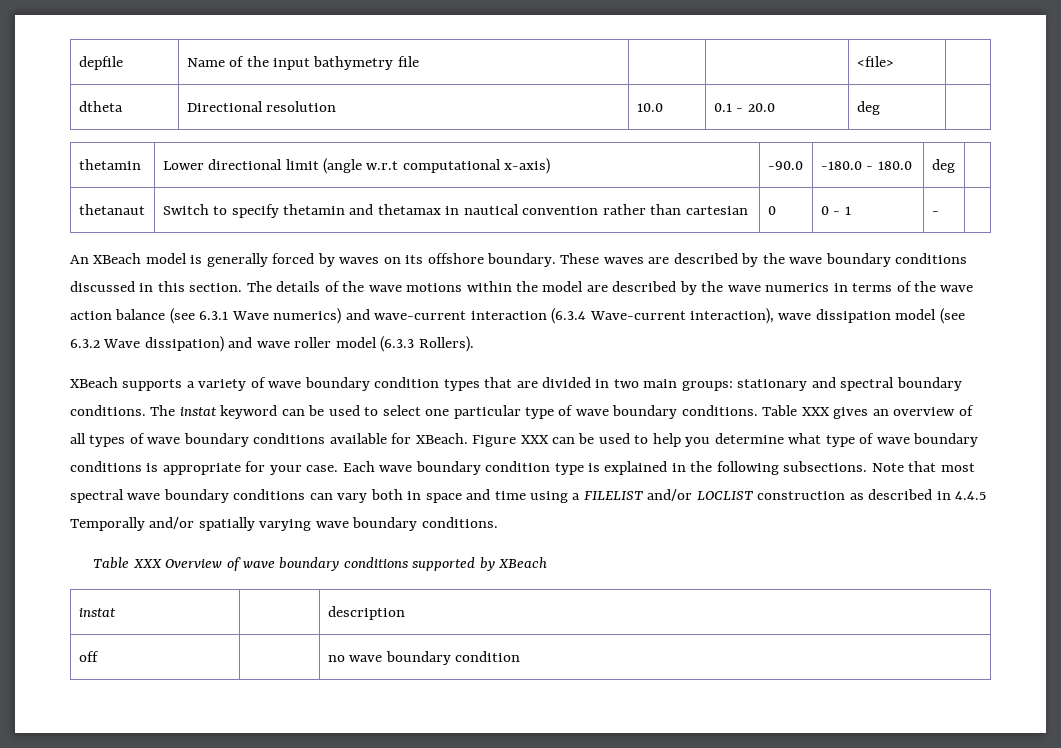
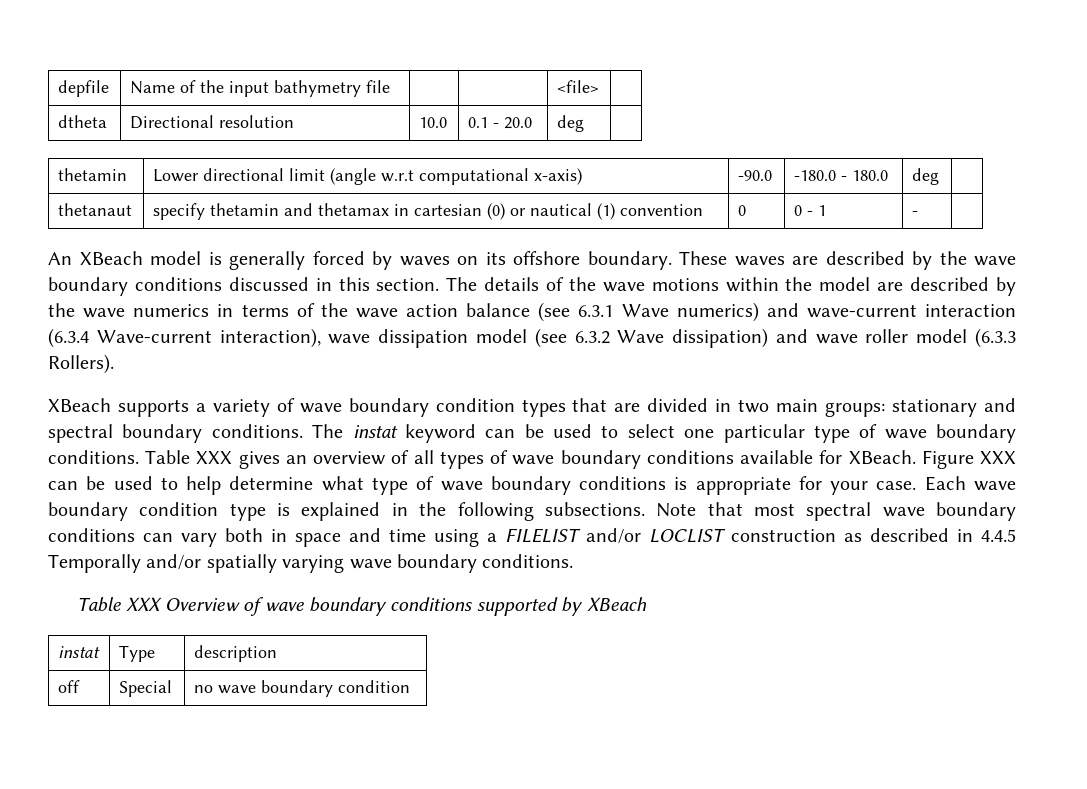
- thetanaut | Switch to specify thetamin and thetamax in nautical convention rather than cartesian | 0 | 0 - 1 | - |
+ thetanaut | specify thetamin and thetamax in cartesian (0) or nautical (1) convention | 0 | 0 - 1 | - |
- Figure XXX can be used to help you determine what type of wave boundary conditions is appropriate for your case.
+ Figure XXX can be used to help determine what type of wave boundary conditions is appropriate for your case.
- instat | | description
+ instat | Type | description
- off | | no wave boundary condition
+ off | Special | no wave boundary condition

